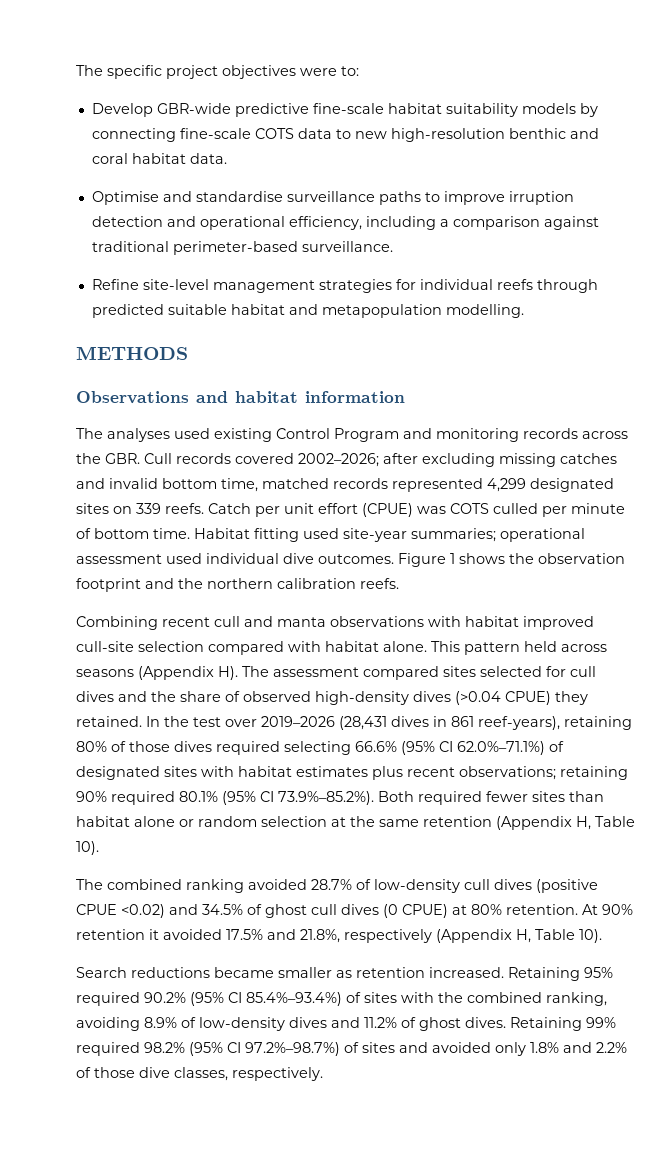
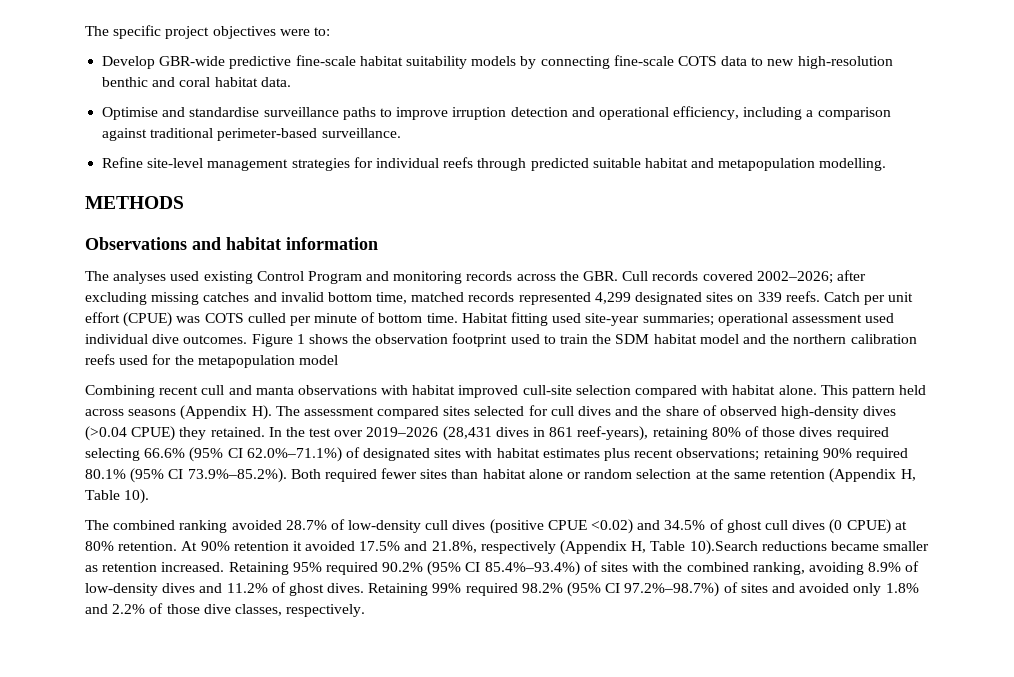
- Figure 1 shows the observation footprint and the northern calibration reefs.
+ Figure 1 shows the observation footprint used to train the SDM habitat model and the northern calibration reefs used for the metapopulation model
- At 90% retention it avoided 17.5% and 21.8%, respectively (Appendix H, Table 10).
- Search reductions became smaller as retention increased.
+ At 90% retention it avoided 17.5% and 21.8%, respectively (Appendix H, Table 10).Search reductions became smaller as retention increased.

